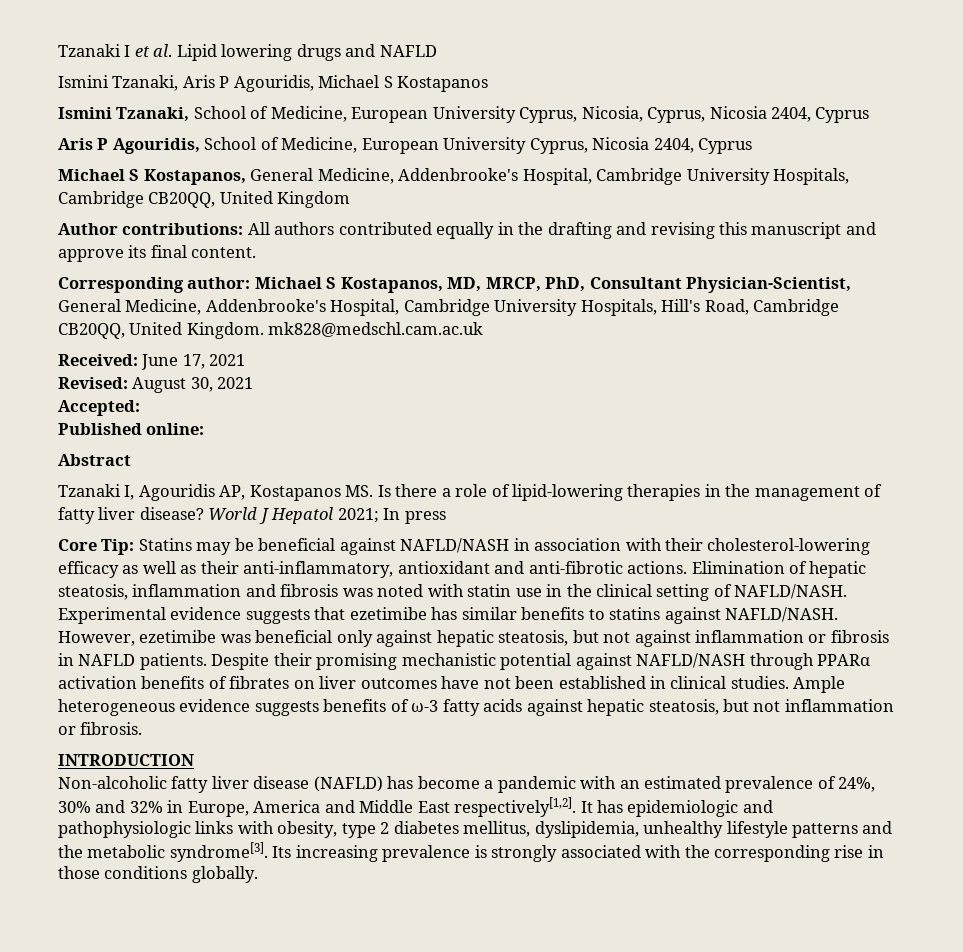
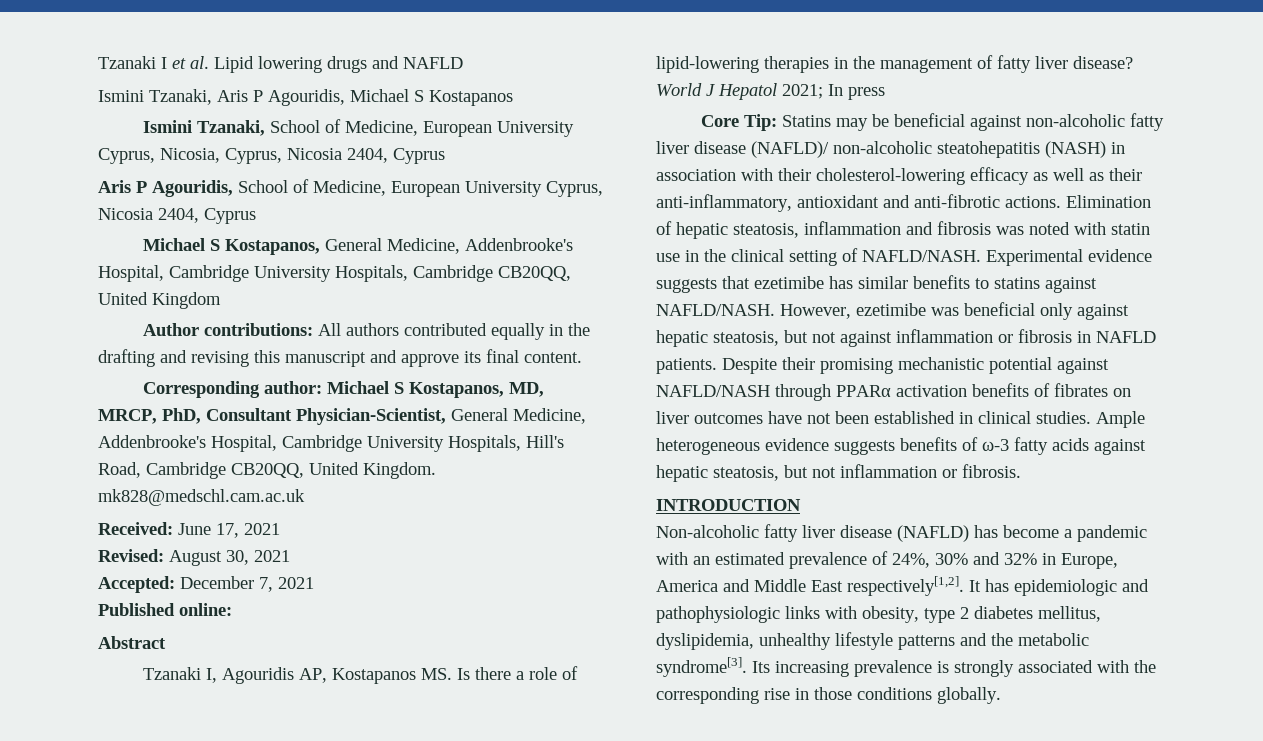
- Accepted:
+ Accepted: December 7, 2021
- Core Tip: Statins may be beneficial against NAFLD/NASH in association with their cholesterol-lowering efficacy as well as their anti-inflammatory, antioxidant and anti-fibrotic actions.
+ Core Tip: Statins may be beneficial against non-alcoholic fatty liver disease (NAFLD)/ non-alcoholic steatohepatitis (NASH) in association with their cholesterol-lowering efficacy as well as their anti-inflammatory, antioxidant and anti-fibrotic actions.

